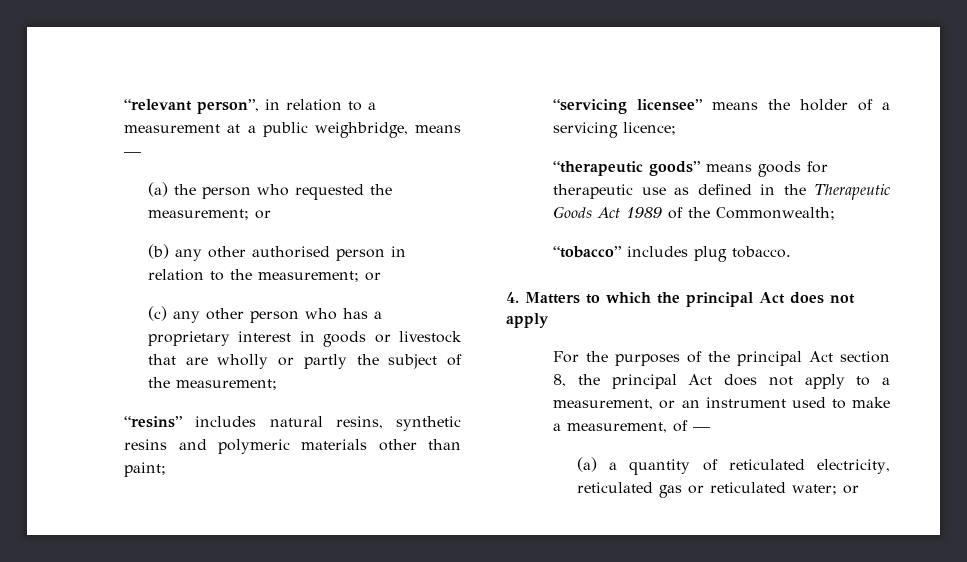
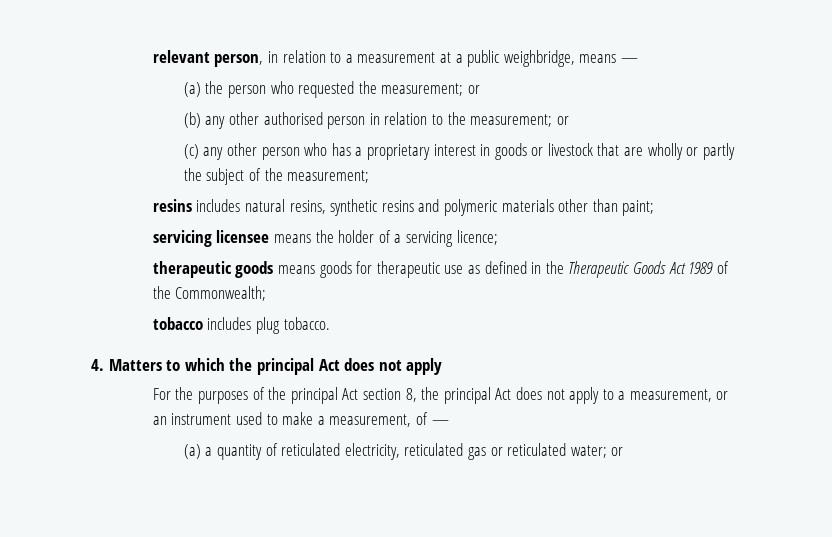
- “relevant person”, in relation to a measurement at a public weighbridge, means —
+ relevant person, in relation to a measurement at a public weighbridge, means —
- “resins” includes natural resins, synthetic resins and polymeric materials other than paint;
+ resins includes natural resins, synthetic resins and polymeric materials other than paint;
- “servicing licensee” means the holder of a servicing licence;
+ servicing licensee means the holder of a servicing licence;
- “therapeutic goods” means goods for therapeutic use as defined in the Therapeutic Goods Act 1989 of the Commonwealth;
+ therapeutic goods means goods for therapeutic use as defined in the Therapeutic Goods Act 1989 of the Commonwealth;
- “tobacco” includes plug tobacco.
+ tobacco includes plug tobacco.

